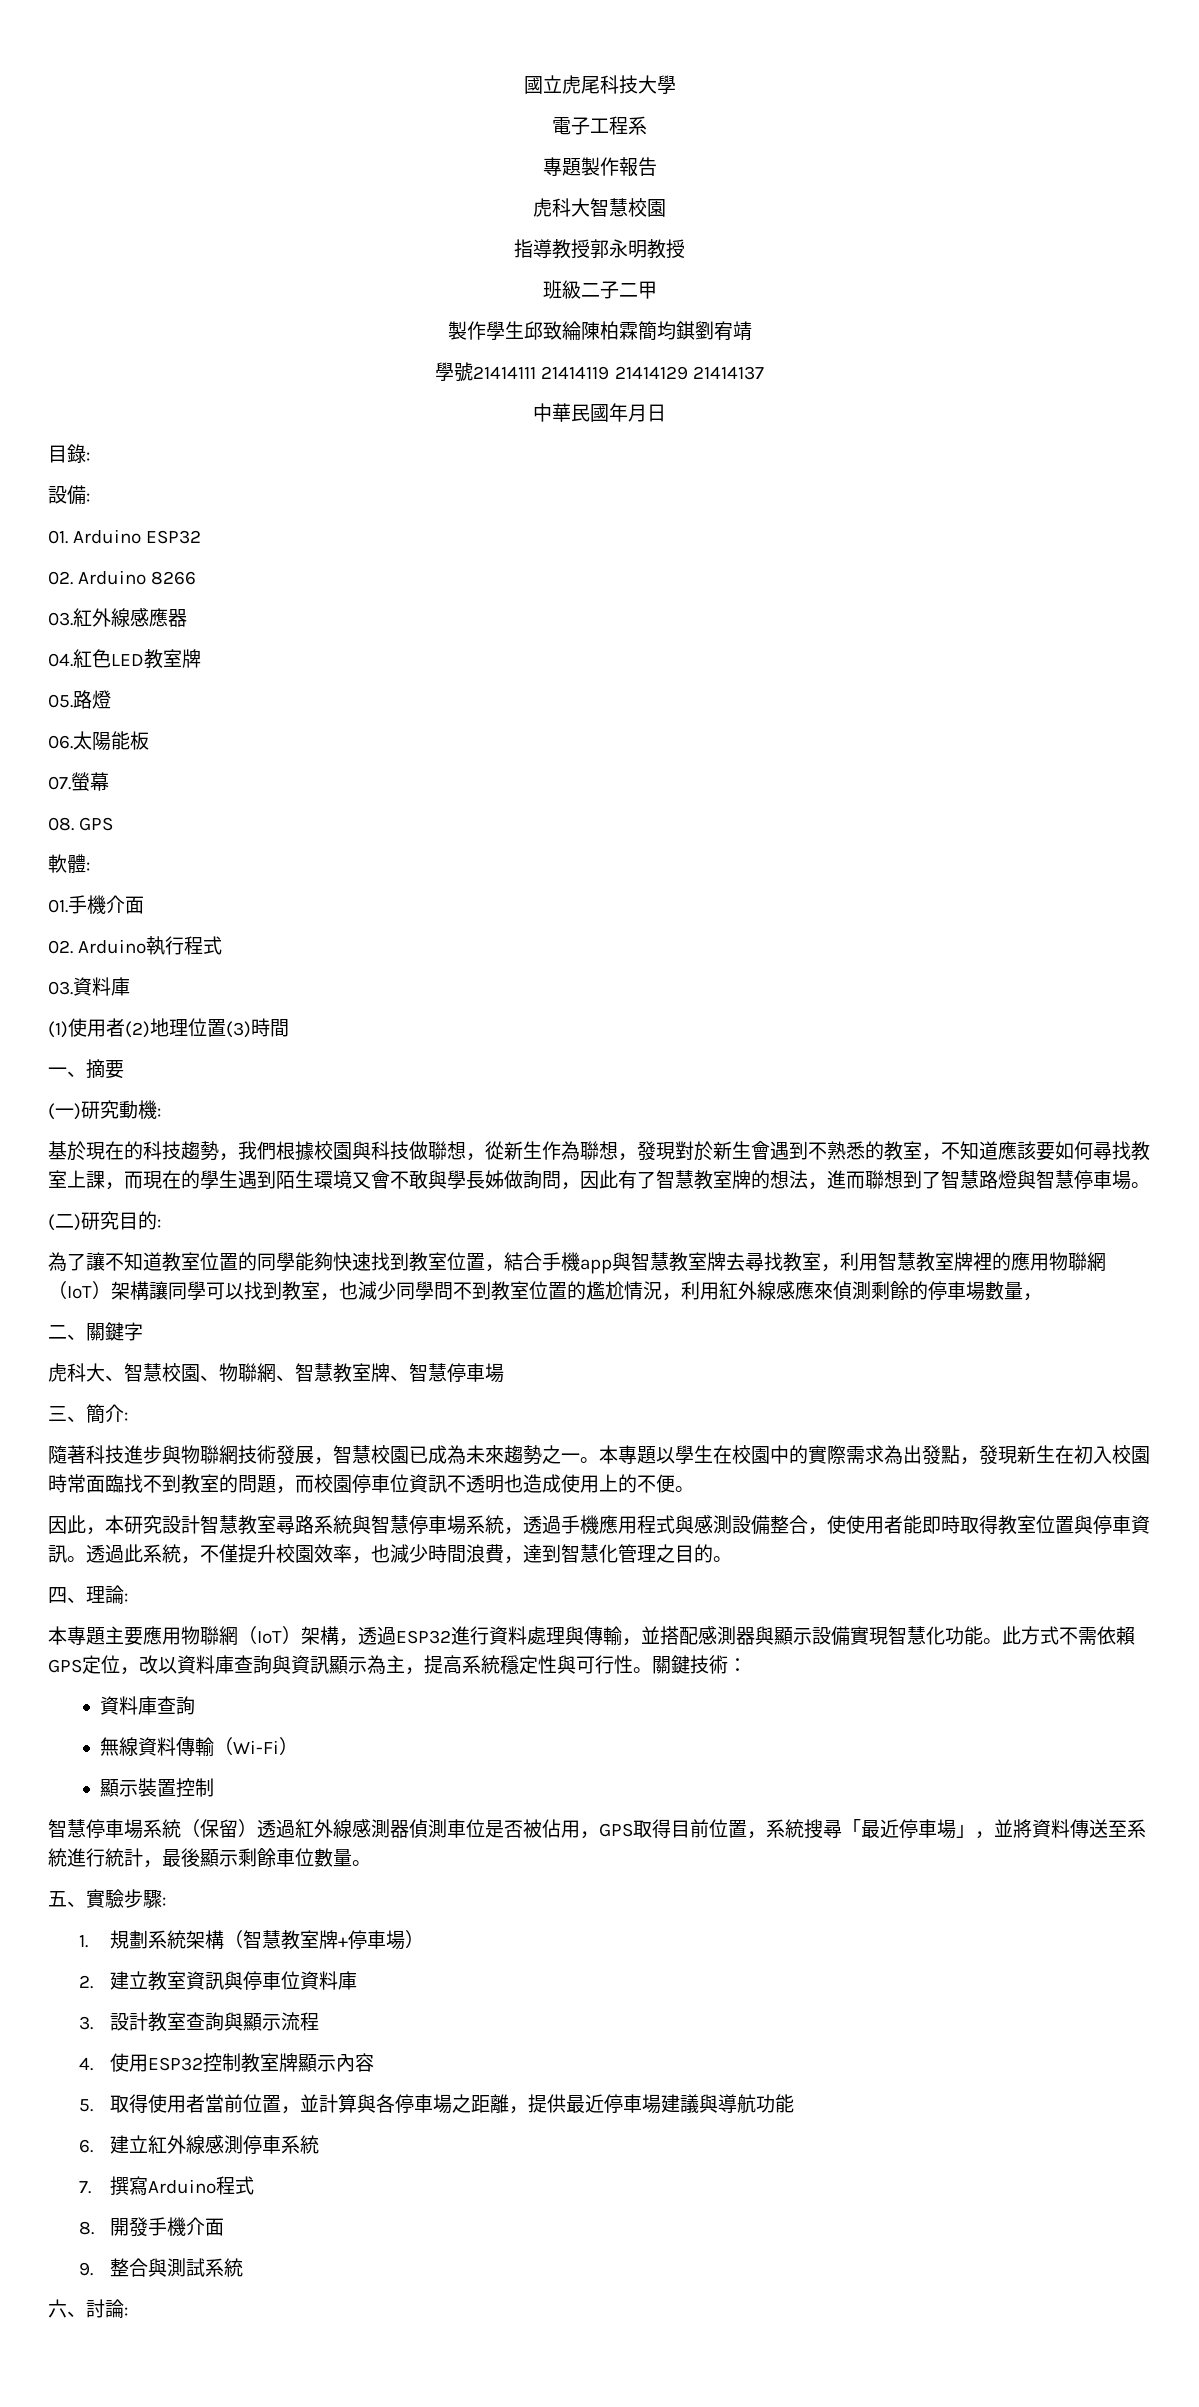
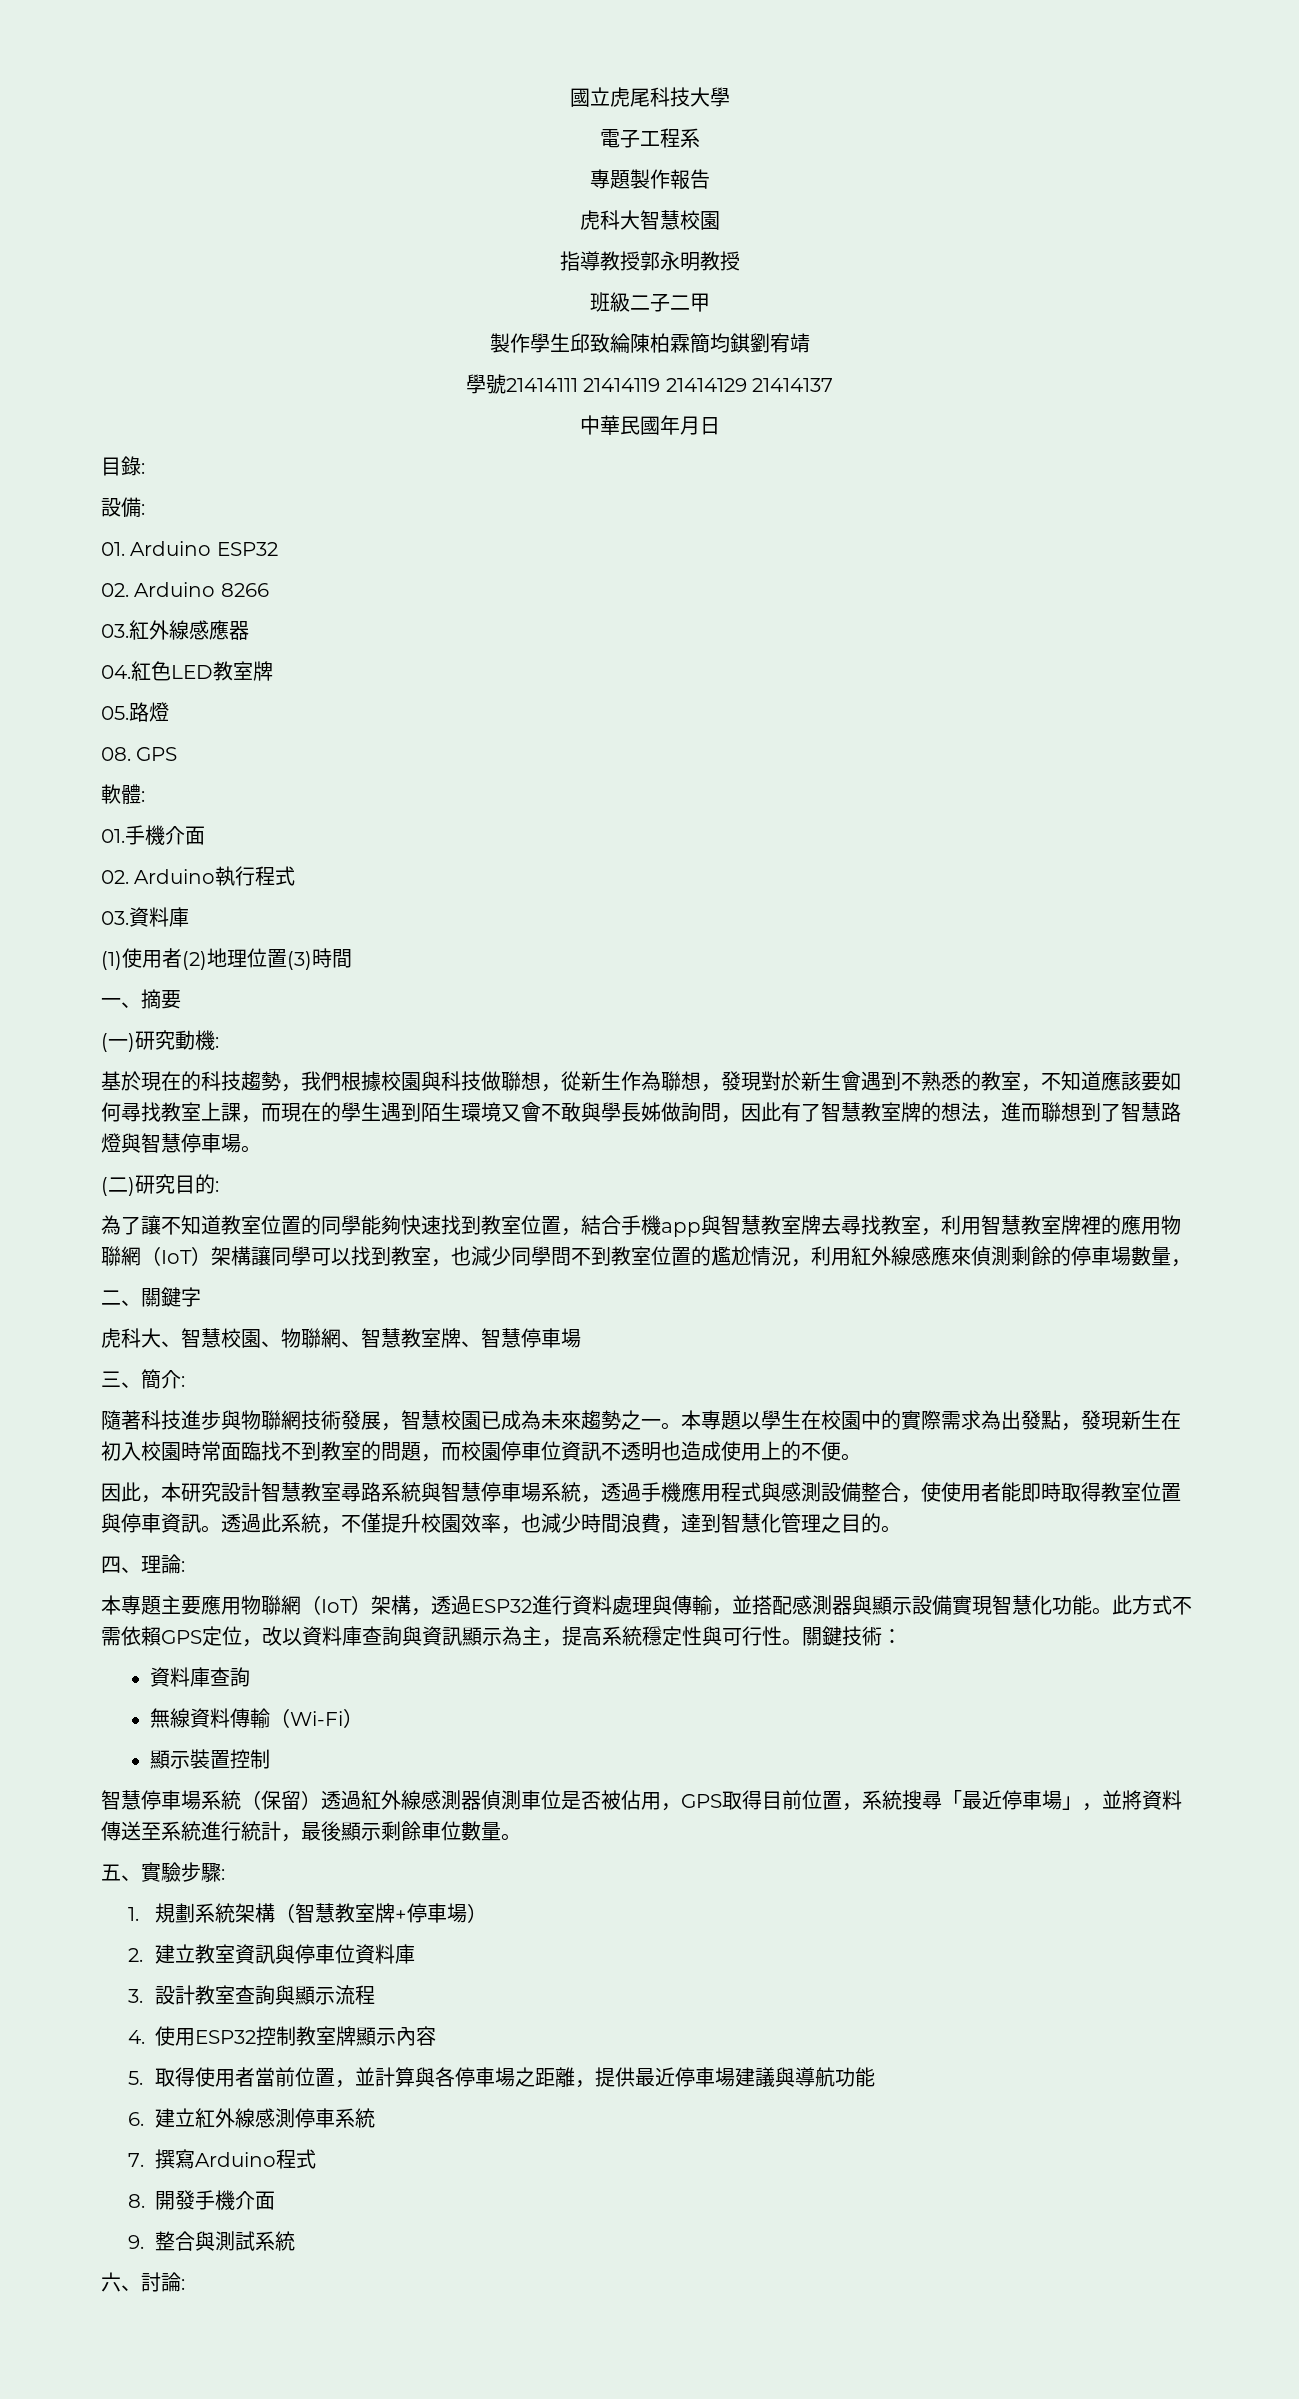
- 06.太陽能板
- 07.螢幕

